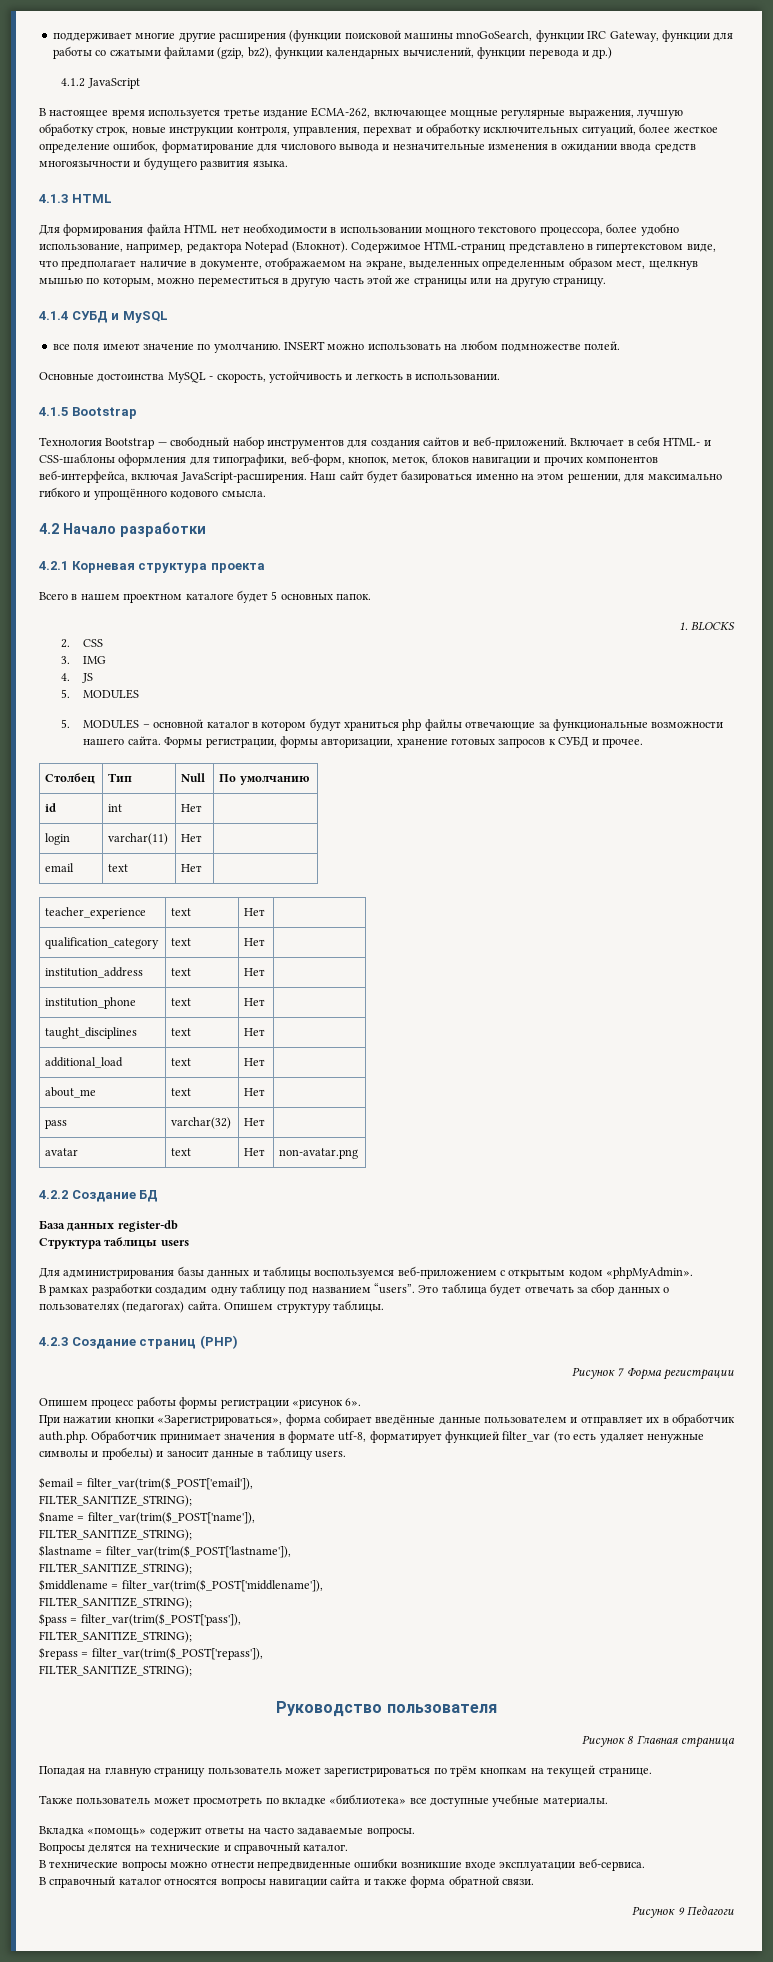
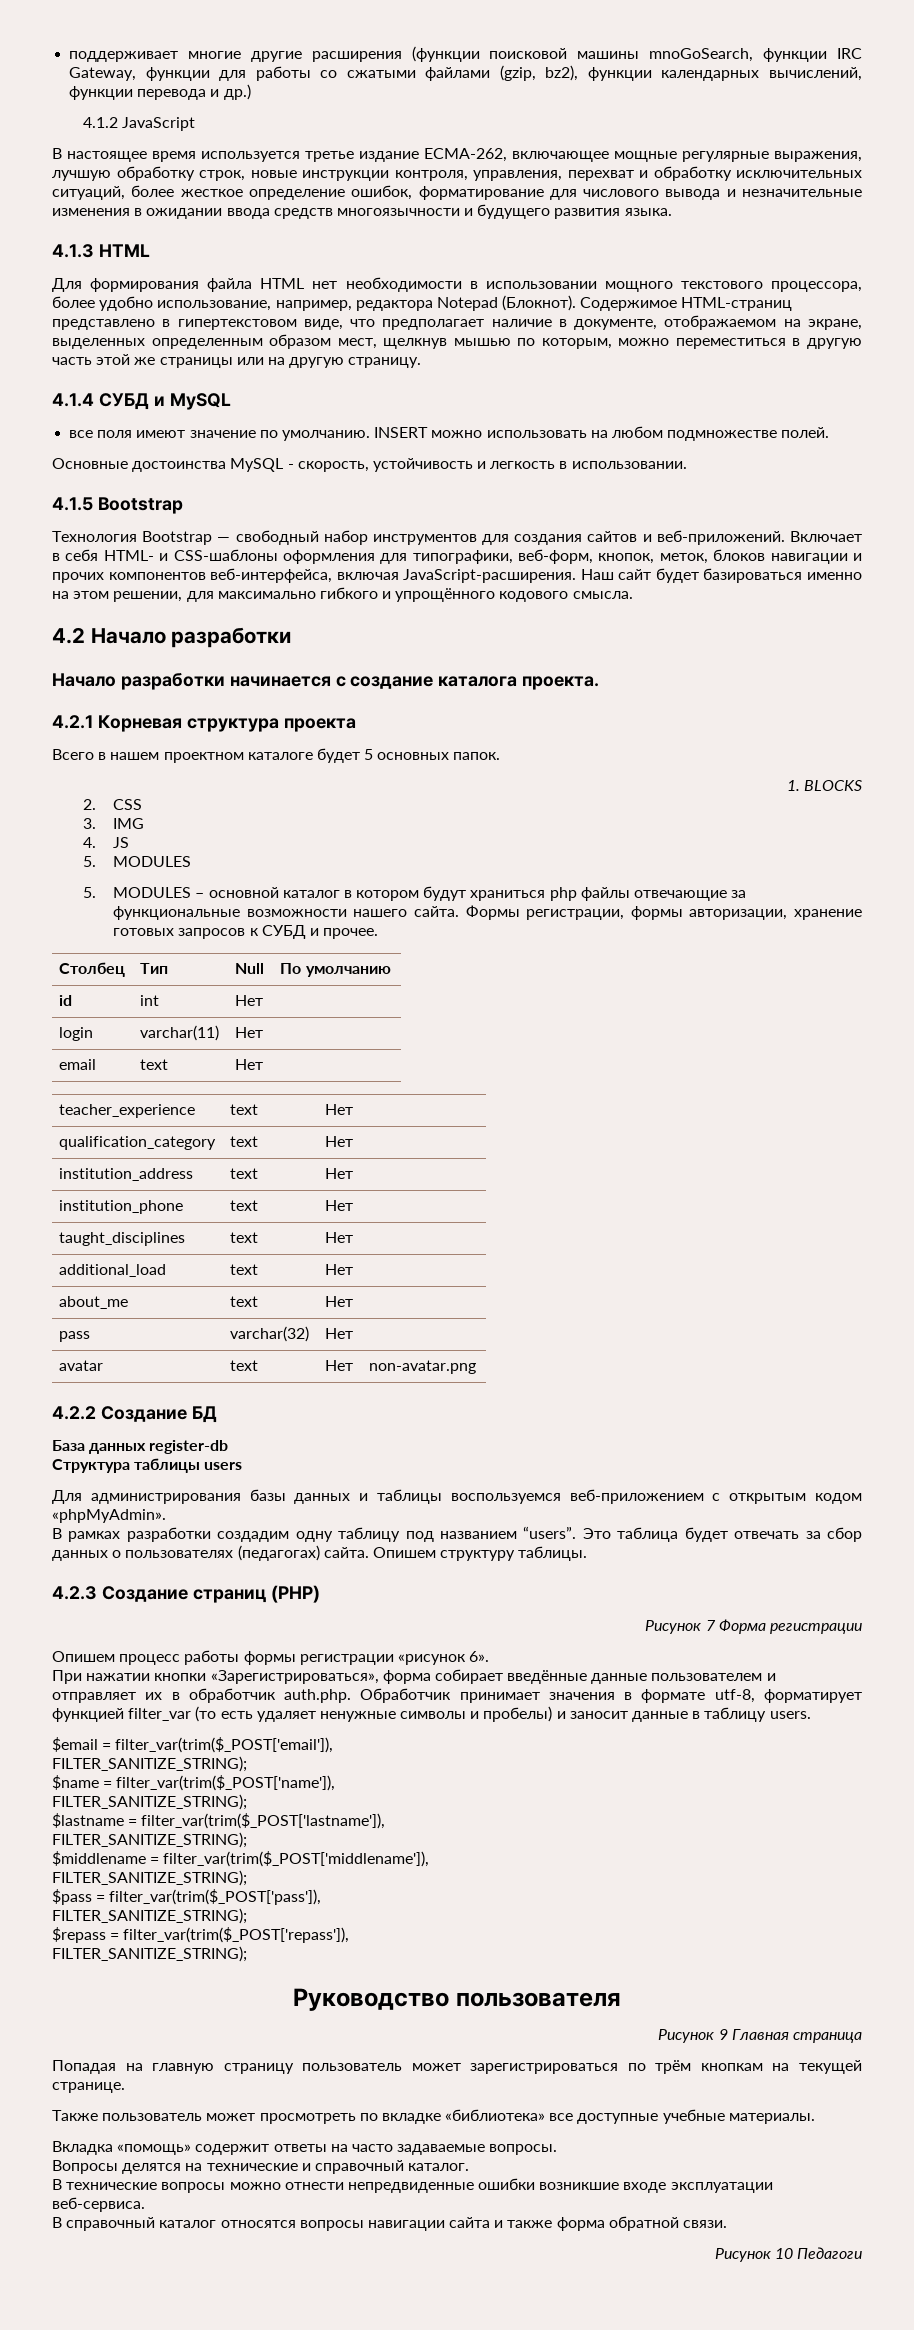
+ Начало разработки начинается с создание каталога проекта.
- Рисунок 8 Главная страница
+ Рисунок 9 Главная страница
- Рисунок 9 Педагоги
+ Рисунок 10 Педагоги

